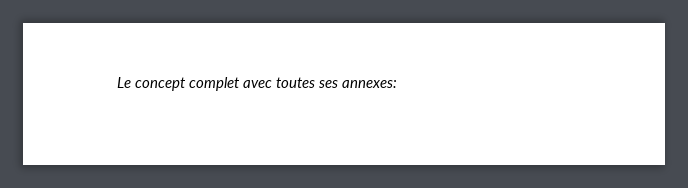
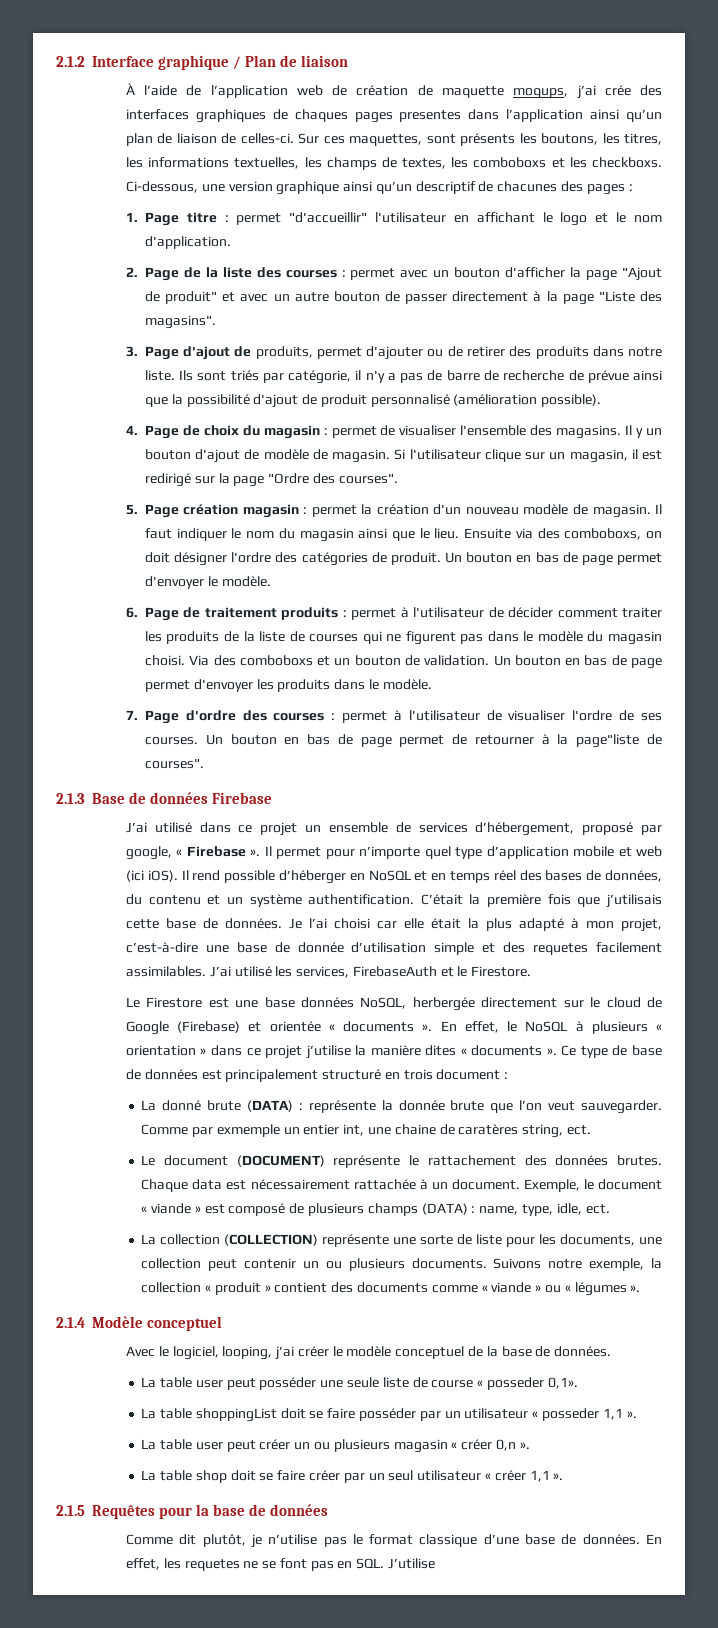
- Le concept complet avec toutes ses annexes:
+ 2.1.2 Interface graphique / Plan de liaison
+ À l’aide de l’application web de création de maquette moqups, j’ai crée des interfaces graphiques de chaques pages presentes dans l’application ainsi qu’un plan de liaison de celles-ci. Sur ces maquettes, sont présents les boutons, les titres, les informations textuelles, les champs de textes, les comboboxs et les checkboxs. Ci-dessous, une version graphique ainsi qu’un descriptif de chacunes des pages :
+ 1. Page titre : permet "d'accueillir" l'utilisateur en affichant le logo et le nom d'application.
+ 2. Page de la liste des courses : permet avec un bouton d'afficher la page "Ajout de produit" et avec un autre bouton de passer directement à la page "Liste des magasins".
+ 3. Page d'ajout de produits, permet d'ajouter ou de retirer des produits dans notre liste. Ils sont triés par catégorie, il n'y a pas de barre de recherche de prévue ainsi que la possibilité d'ajout de produit personnalisé (amélioration possible).
+ 4. Page de choix du magasin : permet de visualiser l'ensemble des magasins. Il y un bouton d'ajout de modèle de magasin. Si l'utilisateur clique sur un magasin, il est redirigé sur la page "Ordre des courses".
+ 5. Page création magasin : permet la création d'un nouveau modèle de magasin. Il faut indiquer le nom du magasin ainsi que le lieu. Ensuite via des comboboxs, on doit désigner l'ordre des catégories de produit. Un bouton en bas de page permet d'envoyer le modèle.
+ 6. Page de traitement produits : permet à l'utilisateur de décider comment traiter les produits de la liste de courses qui ne figurent pas dans le modèle du magasin choisi. Via des comboboxs et un bouton de validation. Un bouton en bas de page permet d'envoyer les produits dans le modèle.
+ 7. Page d'ordre des courses : permet à l'utilisateur de visualiser l'ordre de ses courses. Un bouton en bas de page permet de retourner à la page"liste de courses".
+ 2.1.3 Base de données Firebase
+ J’ai utilisé dans ce projet un ensemble de services d’hébergement, proposé par google, « Firebase ». Il permet pour n’importe quel type d’application mobile et web (ici iOS). Il rend possible d’héberger en NoSQL et en temps réel des bases de données, du contenu et un système authentification. C’était la première fois que j’utilisais cette base de données. Je l’ai choisi car elle était la plus adapté à mon projet, c’est-à-dire une base de donnée d’utilisation simple et des requetes facilement assimilables. J’ai utilisé les services, FirebaseAuth et le Firestore.
+ Le Firestore est une base données NoSQL, herbergée directement sur le cloud de Google (Firebase) et orientée « documents ». En effet, le NoSQL à plusieurs « orientation » dans ce projet j’utilise la manière dites « documents ». Ce type de base de données est principalement structuré en trois document :
+ La donné brute (DATA) : représente la donnée brute que l’on veut sauvegarder. Comme par exmemple un entier int, une chaine de caratères string, ect.
+ Le document (DOCUMENT) représente le rattachement des données brutes. Chaque data est nécessairement rattachée à un document. Exemple, le document « viande » est composé de plusieurs champs (DATA) : name, type, idle, ect.
+ La collection (COLLECTION) représente une sorte de liste pour les documents, une collection peut contenir un ou plusieurs documents. Suivons notre exemple, la collection « produit » contient des documents comme « viande » ou « légumes ».
+ 2.1.4 Modèle conceptuel
+ Avec le logiciel, looping, j’ai créer le modèle conceptuel de la base de données.
+ La table user peut posséder une seule liste de course « posseder 0,1».
+ La table shoppingList doit se faire posséder par un utilisateur « posseder 1,1 ».
+ La table user peut créer un ou plusieurs magasin « créer 0,n ».
+ La table shop doit se faire créer par un seul utilisateur « créer 1,1 ».
+ 2.1.5 Requêtes pour la base de données
+ Comme dit plutôt, je n’utilise pas le format classique d’une base de données. En effet, les requetes ne se font pas en SQL. J’utilise

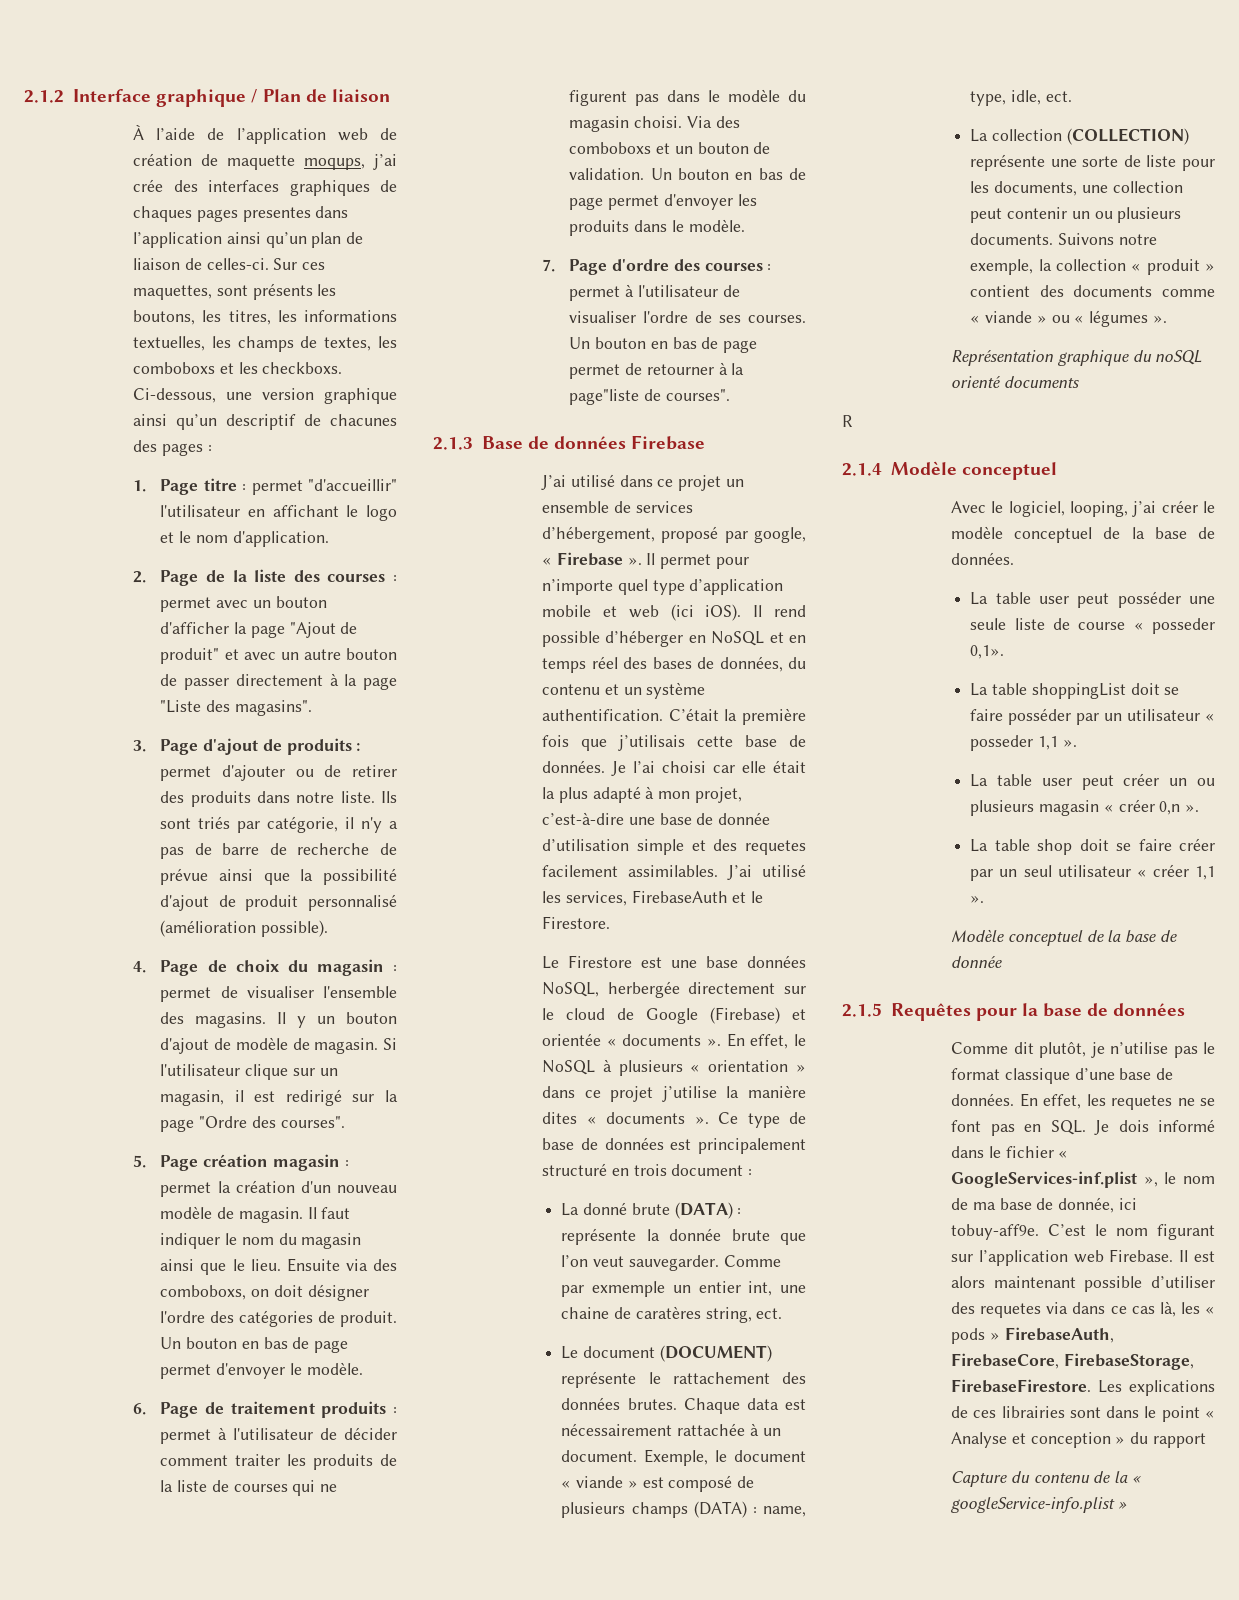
- 3. Page d'ajout de produits, permet d'ajouter ou de retirer des produits dans notre liste.
+ 3. Page d'ajout de produits : permet d'ajouter ou de retirer des produits dans notre liste.
+ Représentation graphique du noSQL orienté documents
+ R
+ Modèle conceptuel de la base de donnée
- En effet, les requetes ne se font pas en SQL. J’utilise
+ En effet, les requetes ne se font pas en SQL. Je dois informé dans le fichier « GoogleServices-inf.plist », le nom de ma base de donnée, ici tobuy-aff9e. C’est le nom figurant sur l’application web Firebase. Il est alors maintenant possible d’utiliser des requetes via dans ce cas là, les « pods » FirebaseAuth, FirebaseCore, FirebaseStorage, FirebaseFirestore. Les explications de ces librairies sont dans le point « Analyse et conception » du rapport
+ Capture du contenu de la « googleService-info.plist »

